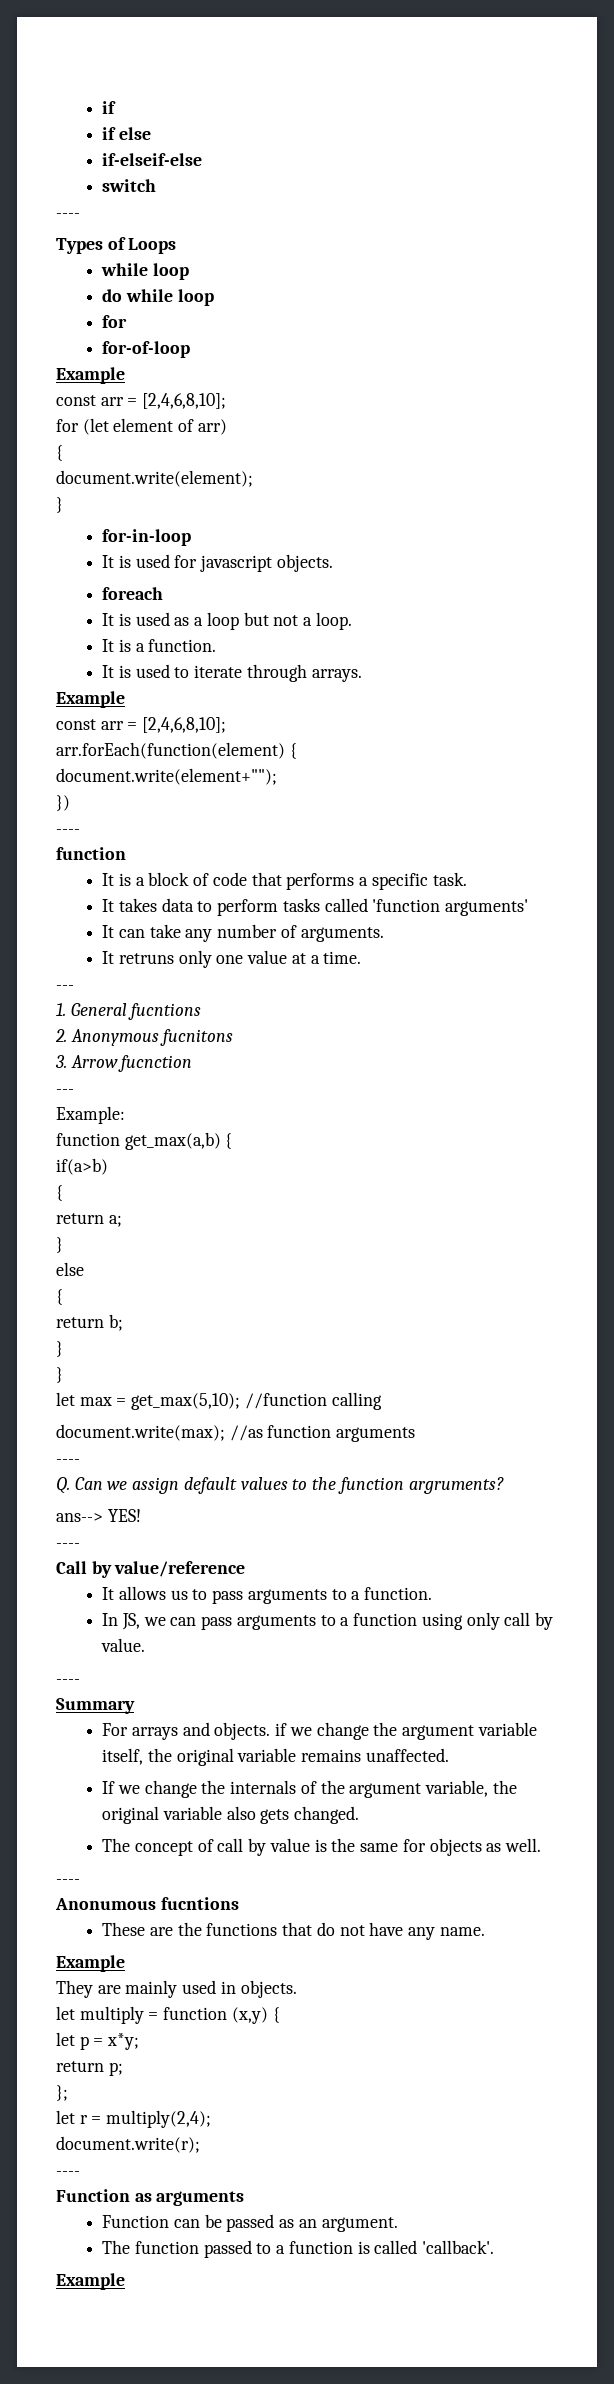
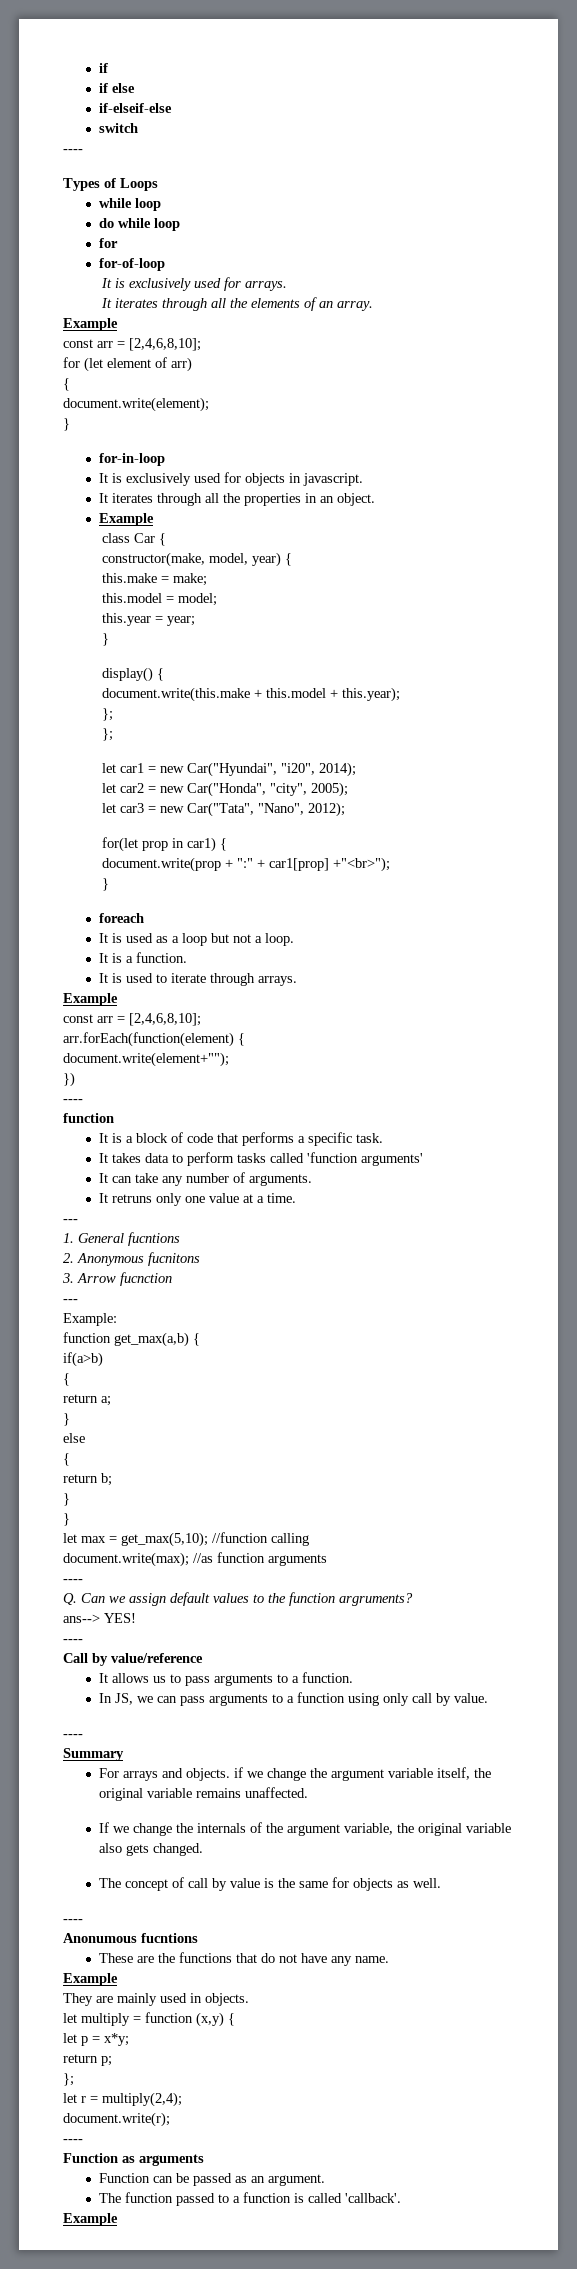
+ It is exclusively used for arrays.
+ It iterates through all the elements of an array.
- It is used for javascript objects.
+ It is exclusively used for objects in javascript.
+ It iterates through all the properties in an object.
+ Example
+ class Car {
+ constructor(make, model, year) {
+ this.make = make;
+ this.model = model;
+ this.year = year;
+ }
+ display() {
+ document.write(this.make + this.model + this.year);
+ };
+ };
+ let car1 = new Car("Hyundai", "i20", 2014);
+ let car2 = new Car("Honda", "city", 2005);
+ let car3 = new Car("Tata", "Nano", 2012);
+ for(let prop in car1) {
+ document.write(prop + ":" + car1[prop] +"<br>");
+ }

